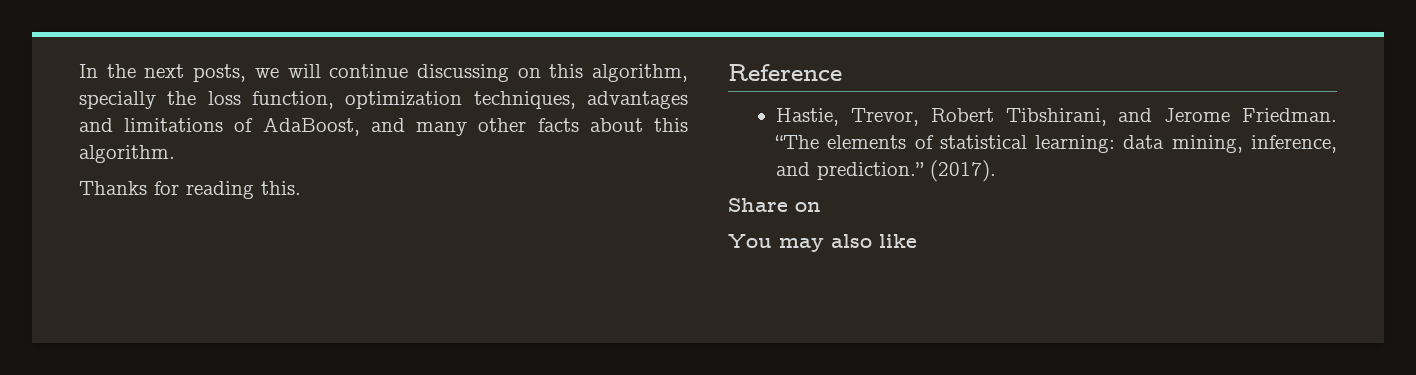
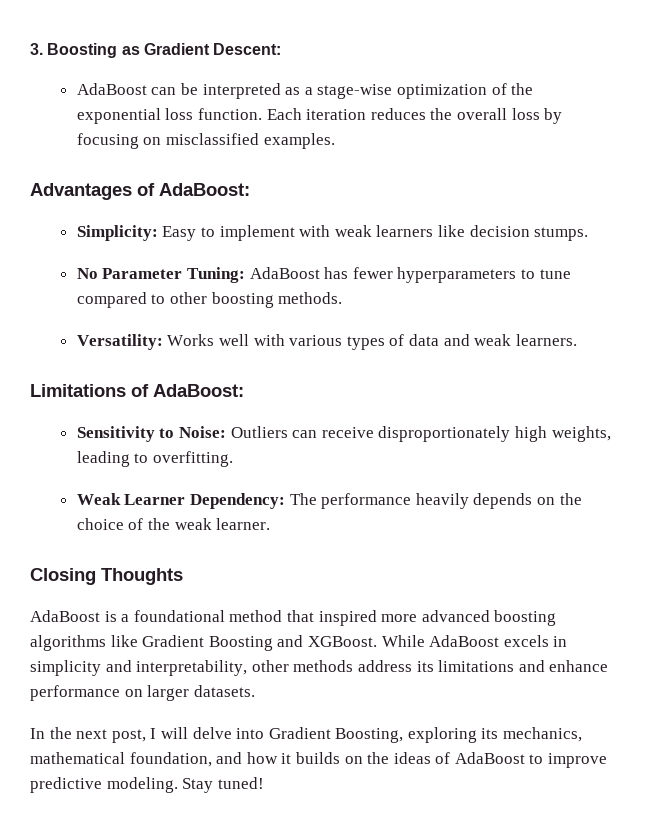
- In the next posts, we will continue discussing on this algorithm, specially the loss function, optimization techniques, advantages and limitations of AdaBoost, and many other facts about this algorithm.
- Thanks for reading this.
- Reference
- Hastie, Trevor, Robert Tibshirani, and Jerome Friedman. “The elements of statistical learning: data mining, inference, and prediction.” (2017).
- Share on
- You may also like
+ 3. Boosting as Gradient Descent:
+ AdaBoost can be interpreted as a stage-wise optimization of the exponential loss function. Each iteration reduces the overall loss by focusing on misclassified examples.
+ Advantages of AdaBoost:
+ Simplicity: Easy to implement with weak learners like decision stumps.
+ No Parameter Tuning: AdaBoost has fewer hyperparameters to tune compared to other boosting methods.
+ Versatility: Works well with various types of data and weak learners.
+ Limitations of AdaBoost:
+ Sensitivity to Noise: Outliers can receive disproportionately high weights, leading to overfitting.
+ Weak Learner Dependency: The performance heavily depends on the choice of the weak learner.
+ Closing Thoughts
+ AdaBoost is a foundational method that inspired more advanced boosting algorithms like Gradient Boosting and XGBoost. While AdaBoost excels in simplicity and interpretability, other methods address its limitations and enhance performance on larger datasets.
+ In the next post, I will delve into Gradient Boosting, exploring its mechanics, mathematical foundation, and how it builds on the ideas of AdaBoost to improve predictive modeling. Stay tuned!

